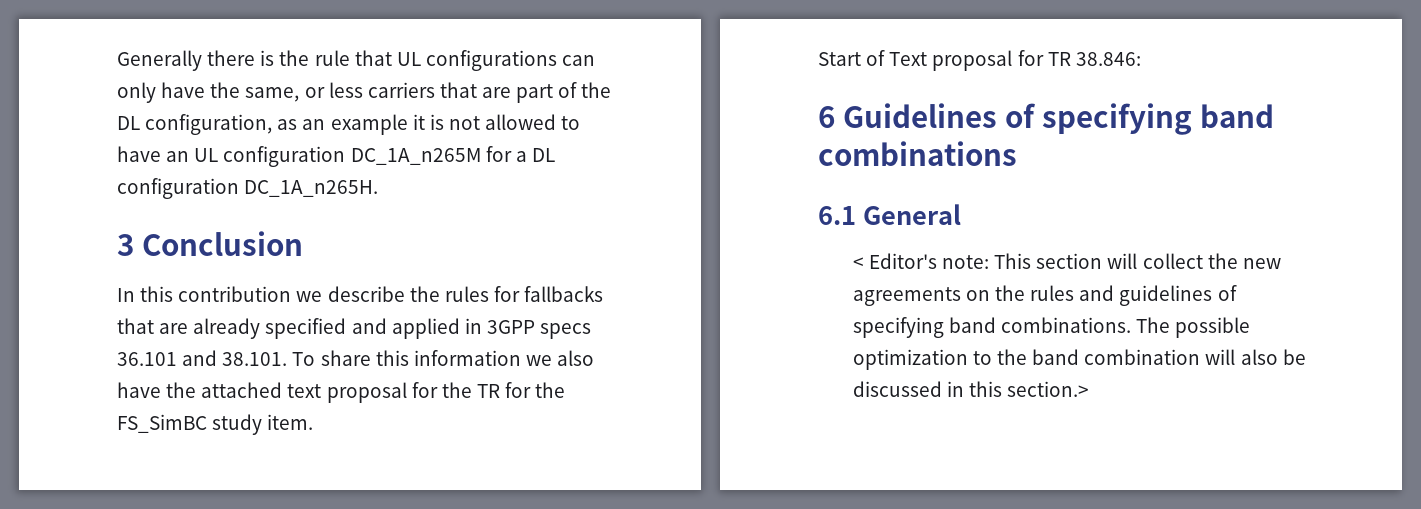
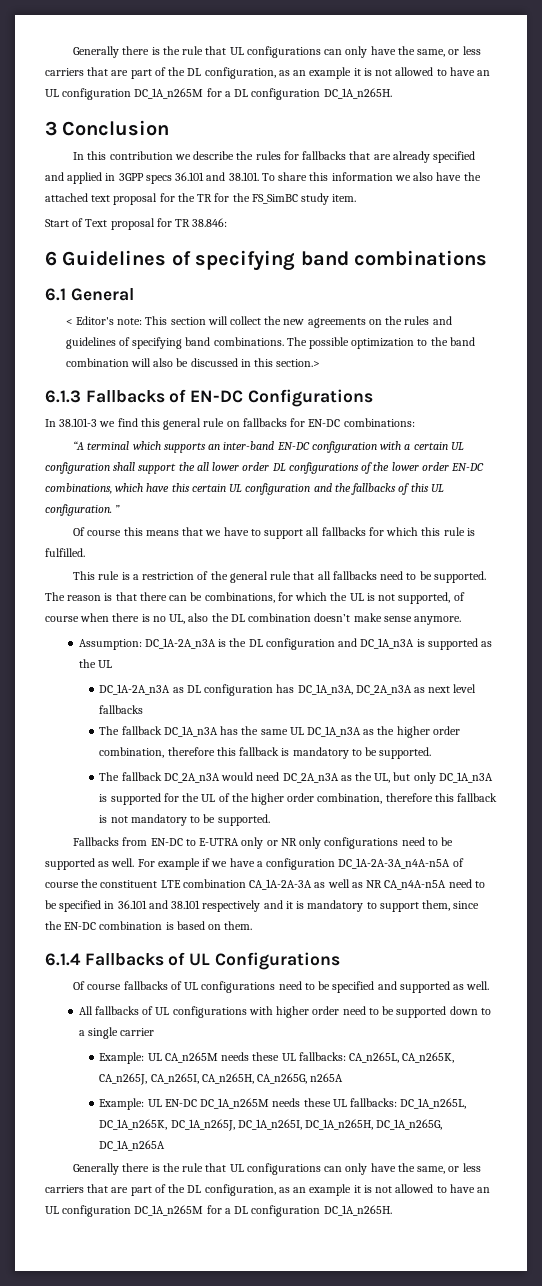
+ 6.1.3 Fallbacks of EN-DC Configurations
+ In 38.101-3 we find this general rule on fallbacks for EN-DC combinations:
+ “A terminal which supports an inter-band EN-DC configuration with a certain UL configuration shall support the all lower order DL configurations of the lower order EN-DC combinations, which have this certain UL configuration and the fallbacks of this UL configuration. ”
+ Of course this means that we have to support all fallbacks for which this rule is fulfilled.
+ This rule is a restriction of the general rule that all fallbacks need to be supported. The reason is that there can be combinations, for which the UL is not supported, of course when there is no UL, also the DL combination doesn’t make sense anymore.
+ Assumption: DC_1A-2A_n3A is the DL configuration and DC_1A_n3A is supported as the UL
+ DC_1A-2A_n3A as DL configuration has DC_1A_n3A, DC_2A_n3A as next level fallbacks
+ The fallback DC_1A_n3A has the same UL DC_1A_n3A as the higher order combination, therefore this fallback is mandatory to be supported.
+ The fallback DC_2A_n3A would need DC_2A_n3A as the UL, but only DC_1A_n3A is supported for the UL of the higher order combination, therefore this fallback is not mandatory to be supported.
+ Fallbacks from EN-DC to E-UTRA only or NR only configurations need to be supported as well. For example if we have a configuration DC_1A-2A-3A_n4A-n5A of course the constituent LTE combination CA_1A-2A-3A as well as NR CA_n4A-n5A need to be specified in 36.101 and 38.101 respectively and it is mandatory to support them, since the EN-DC combination is based on them.
+ 6.1.4 Fallbacks of UL Configurations
+ Of course fallbacks of UL configurations need to be specified and supported as well.
+ All fallbacks of UL configurations with higher order need to be supported down to a single carrier
+ Example: UL CA_n265M needs these UL fallbacks: CA_n265L, CA_n265K, CA_n265J, CA_n265I, CA_n265H, CA_n265G, n265A
+ Example: UL EN-DC DC_1A_n265M needs these UL fallbacks: DC_1A_n265L, DC_1A_n265K, DC_1A_n265J, DC_1A_n265I, DC_1A_n265H, DC_1A_n265G, DC_1A_n265A
+ Generally there is the rule that UL configurations can only have the same, or less carriers that are part of the DL configuration, as an example it is not allowed to have an UL configuration DC_1A_n265M for a DL configuration DC_1A_n265H.

